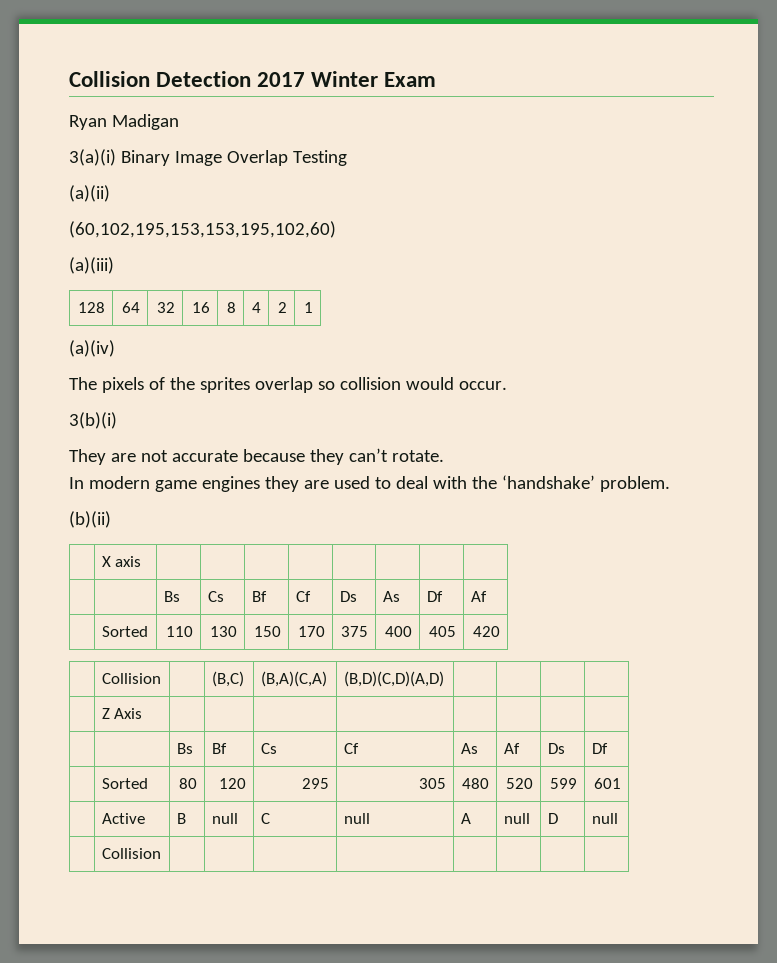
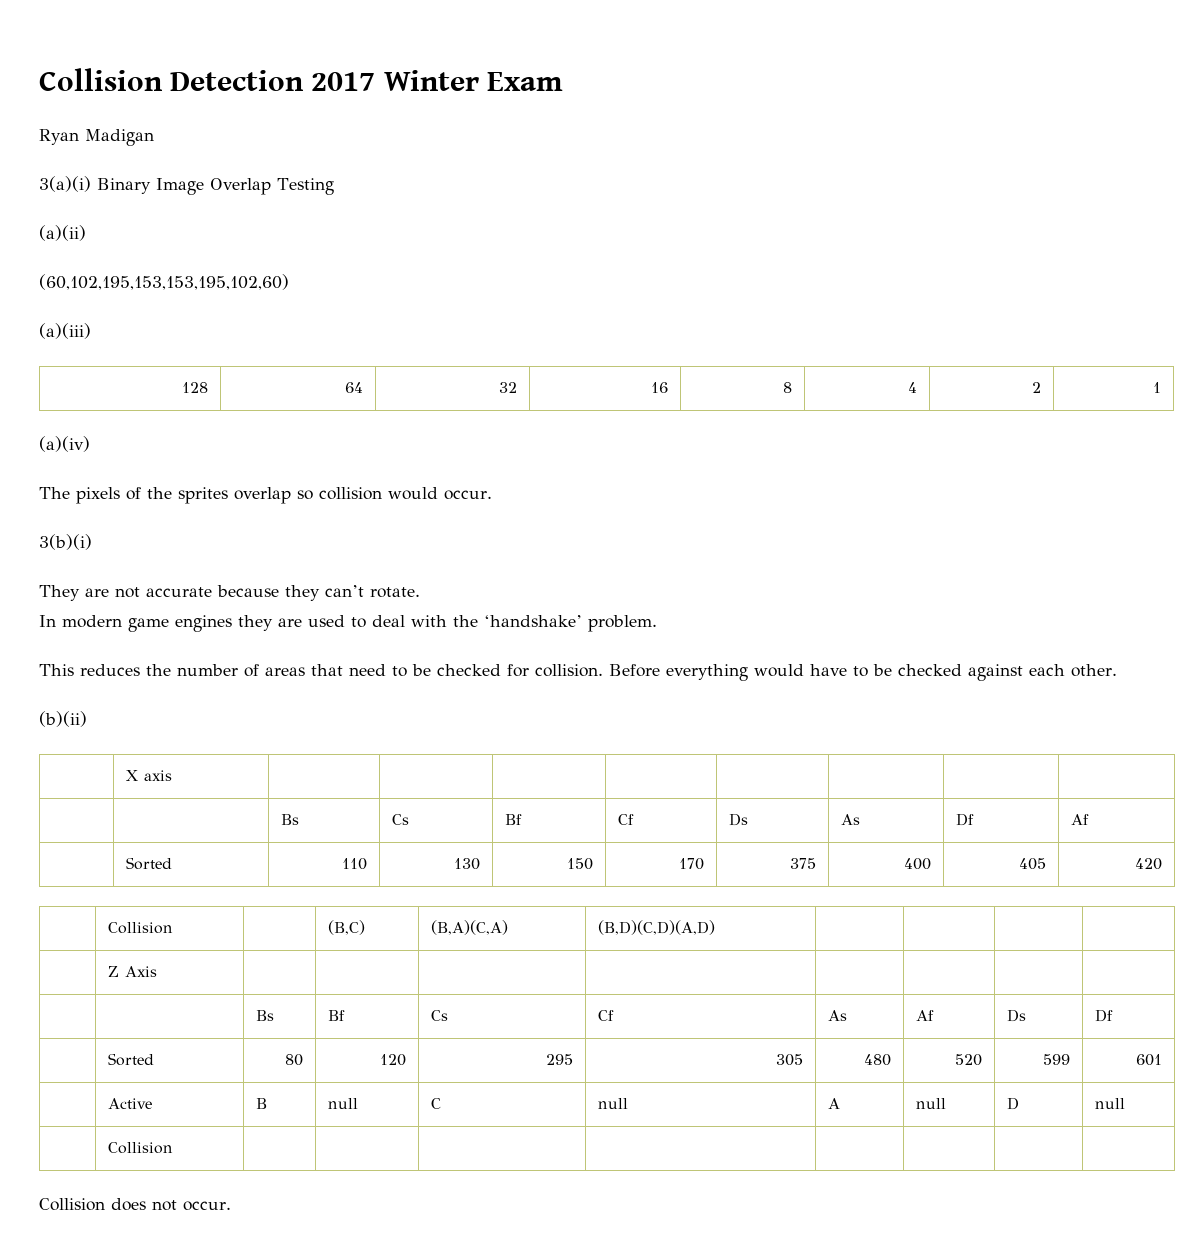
+ This reduces the number of areas that need to be checked for collision. Before everything would have to be checked against each other.
+ Collision does not occur.

